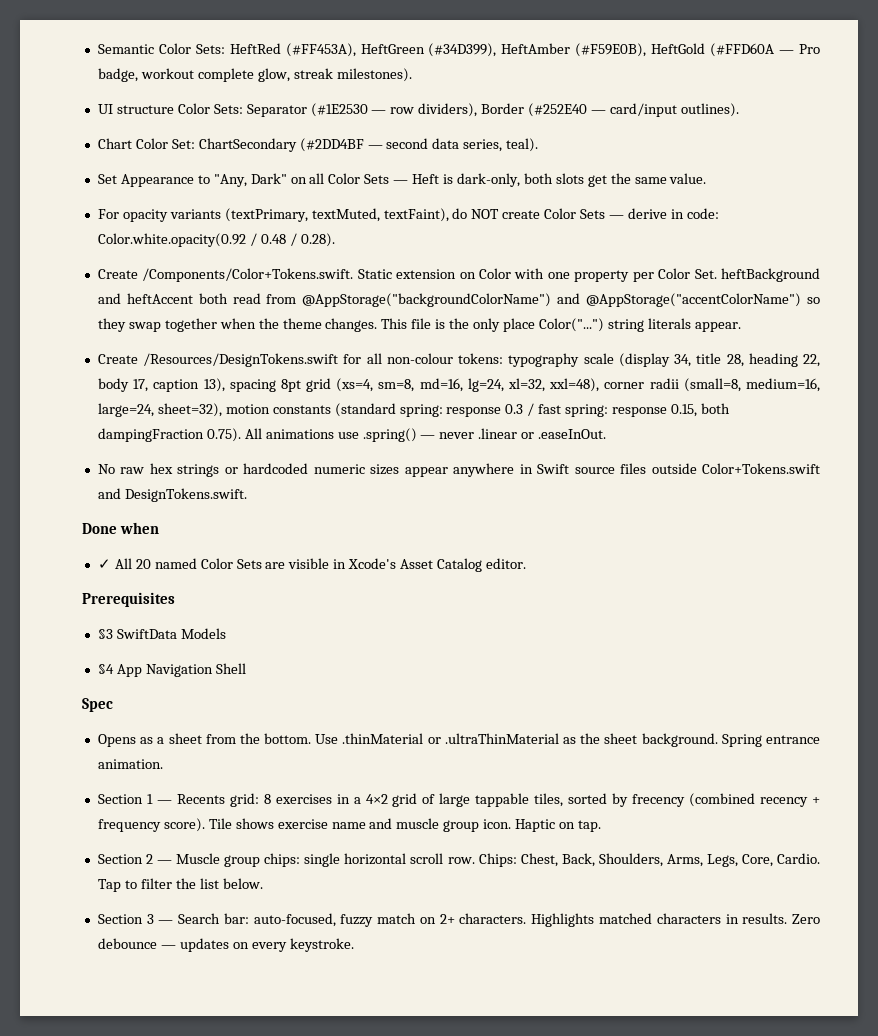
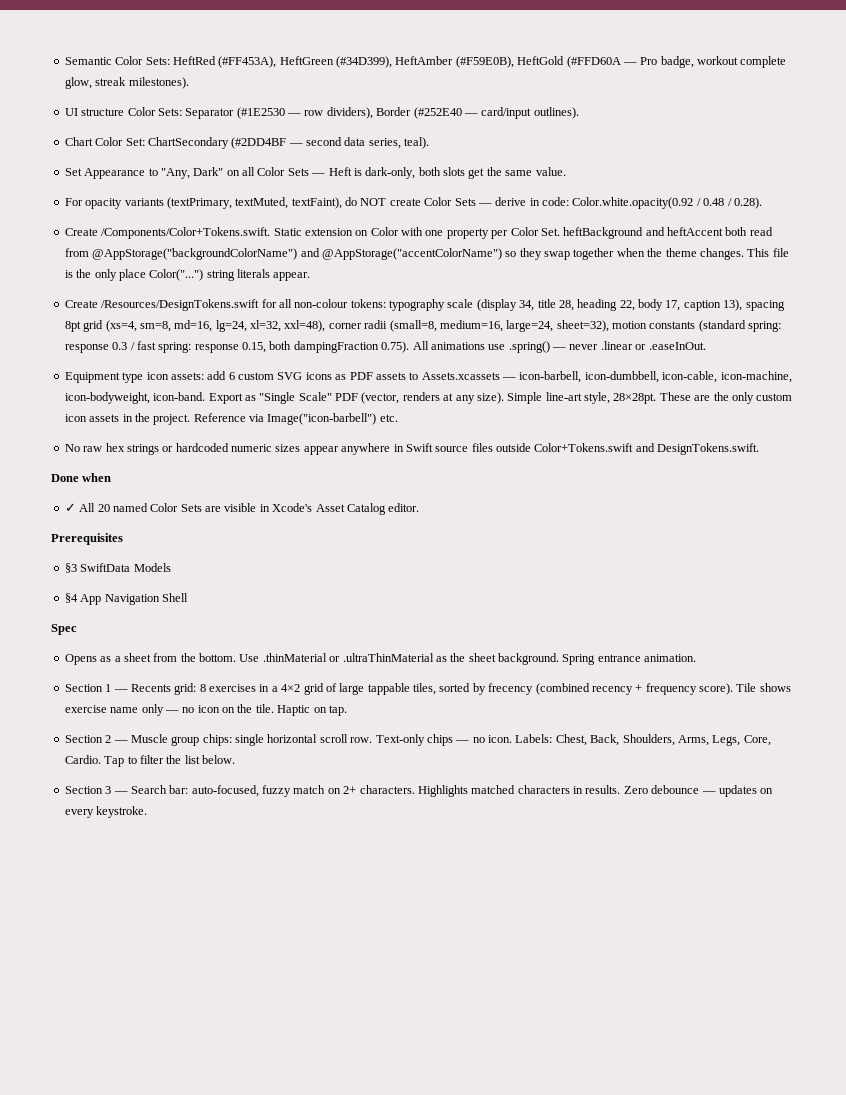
+ Equipment type icon assets: add 6 custom SVG icons as PDF assets to Assets.xcassets — icon-barbell, icon-dumbbell, icon-cable, icon-machine, icon-bodyweight, icon-band. Export as "Single Scale" PDF (vector, renders at any size). Simple line-art style, 28×28pt. These are the only custom icon assets in the project. Reference via Image("icon-barbell") etc.
- Tile shows exercise name and muscle group icon.
+ Tile shows exercise name only — no icon on the tile.
- Chips: Chest, Back, Shoulders, Arms, Legs, Core, Cardio.
+ Text-only chips — no icon. Labels: Chest, Back, Shoulders, Arms, Legs, Core, Cardio.

